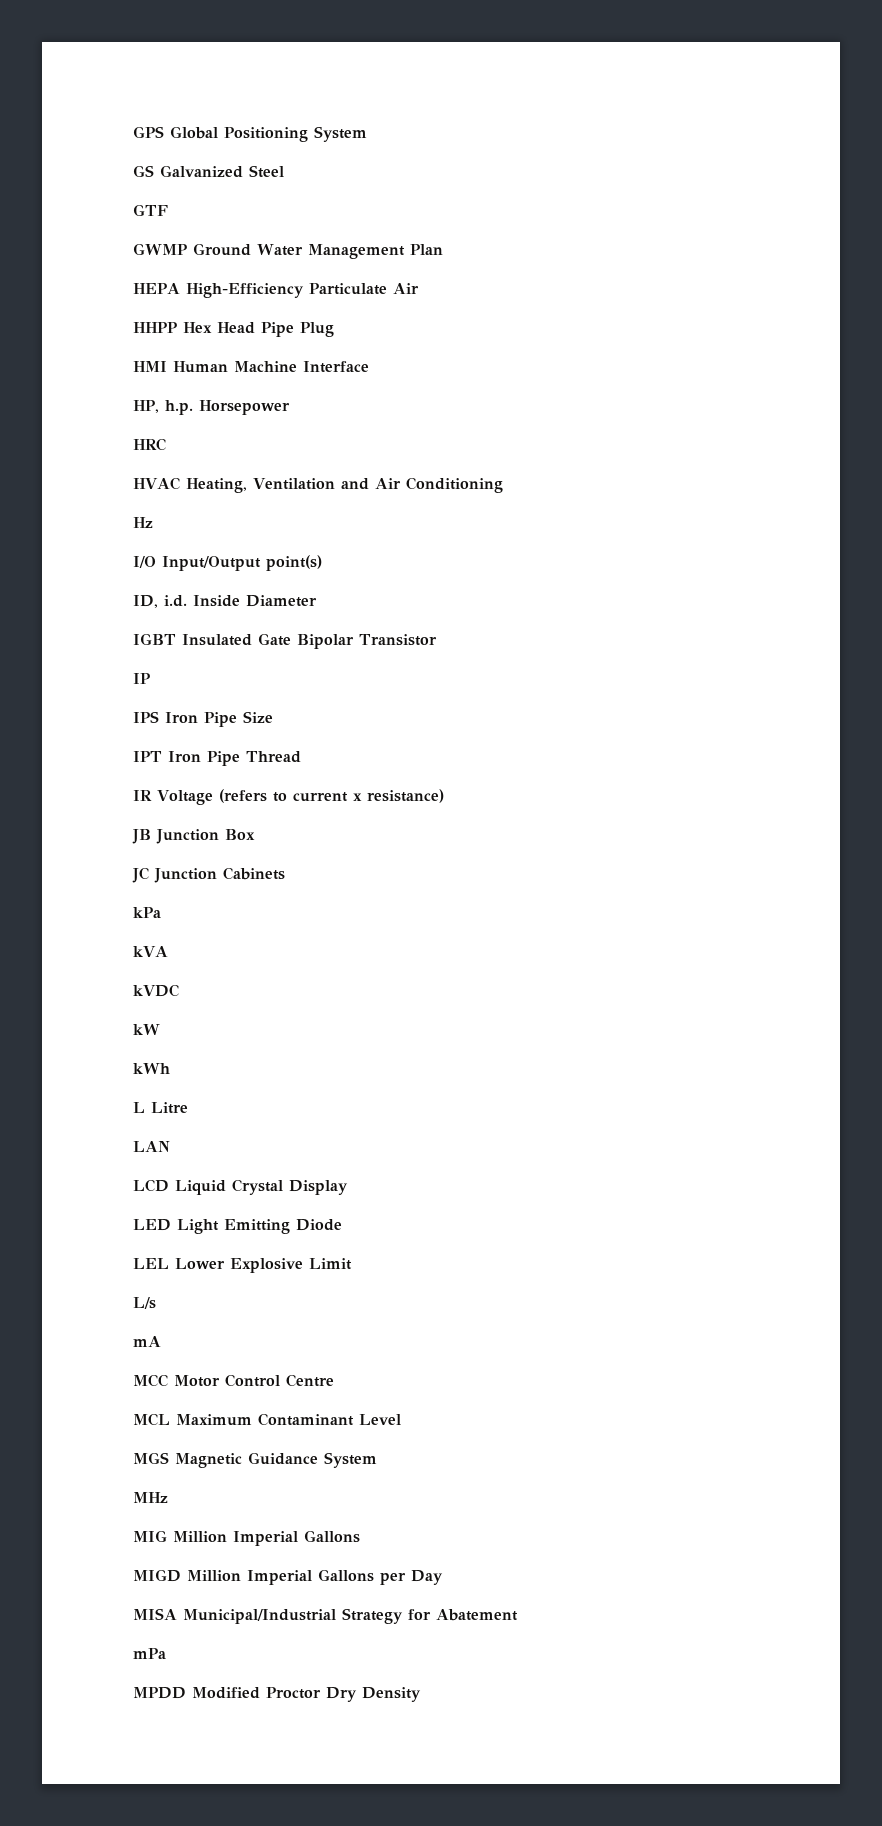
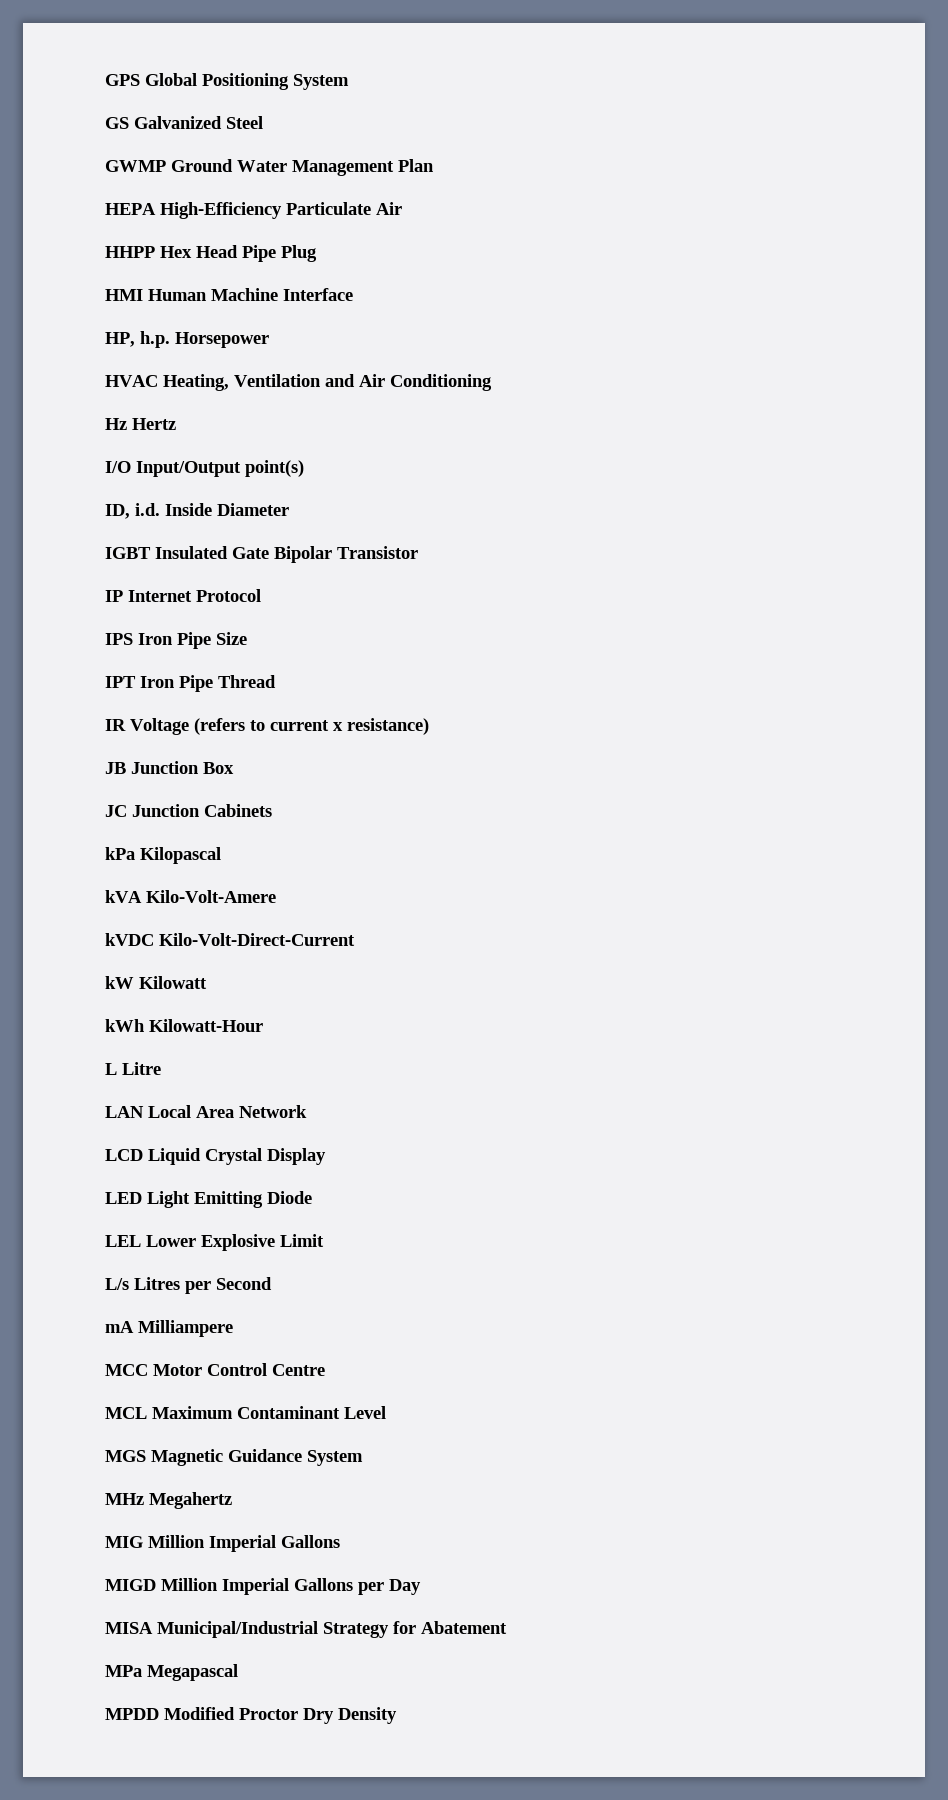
- GTF
- HRC
- Hz
+ Hz Hertz
- IP
+ IP Internet Protocol
- kPa
+ kPa Kilopascal
- kVA
+ kVA Kilo-Volt-Amere
- kVDC
+ kVDC Kilo-Volt-Direct-Current
- kW
+ kW Kilowatt
- kWh
+ kWh Kilowatt-Hour
- LAN
+ LAN Local Area Network
- L/s
+ L/s Litres per Second
- mA
+ mA Milliampere
- MHz
+ MHz Megahertz
- mPa
+ MPa Megapascal

